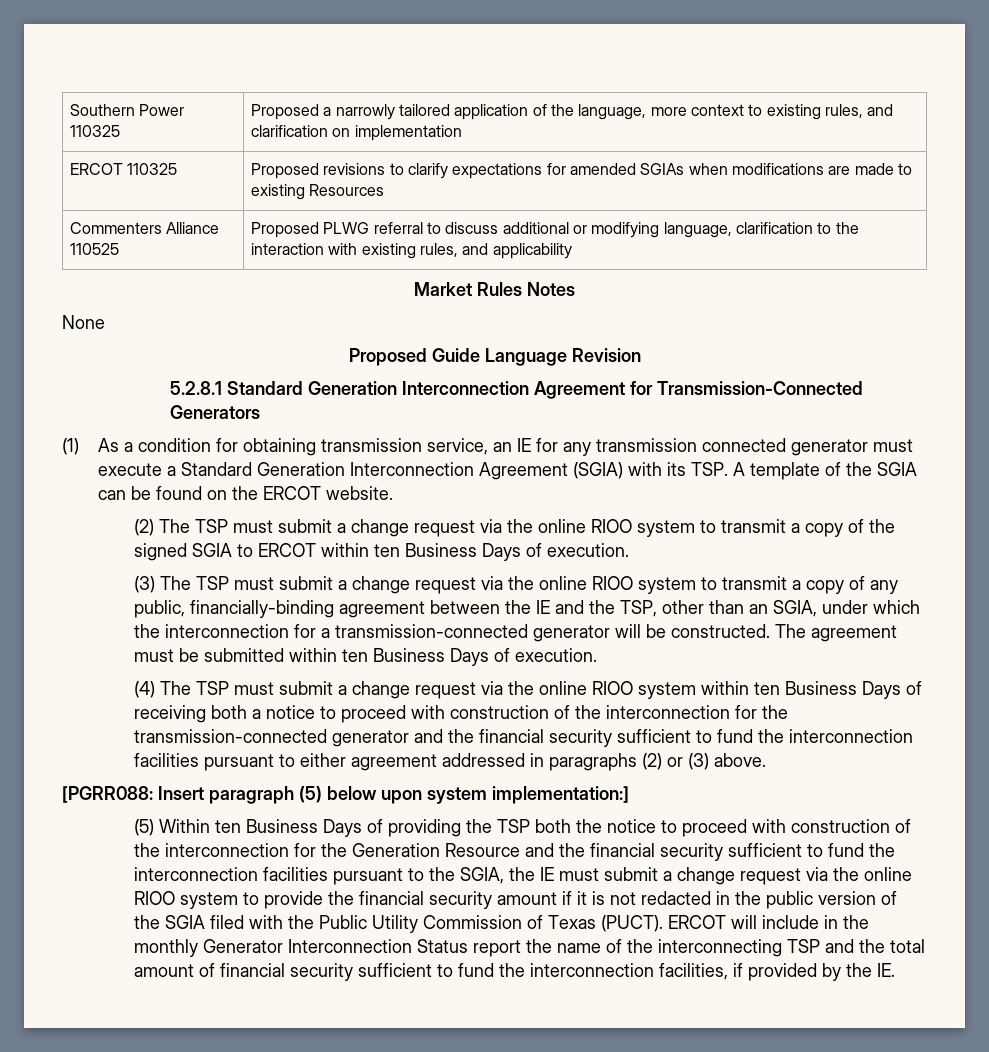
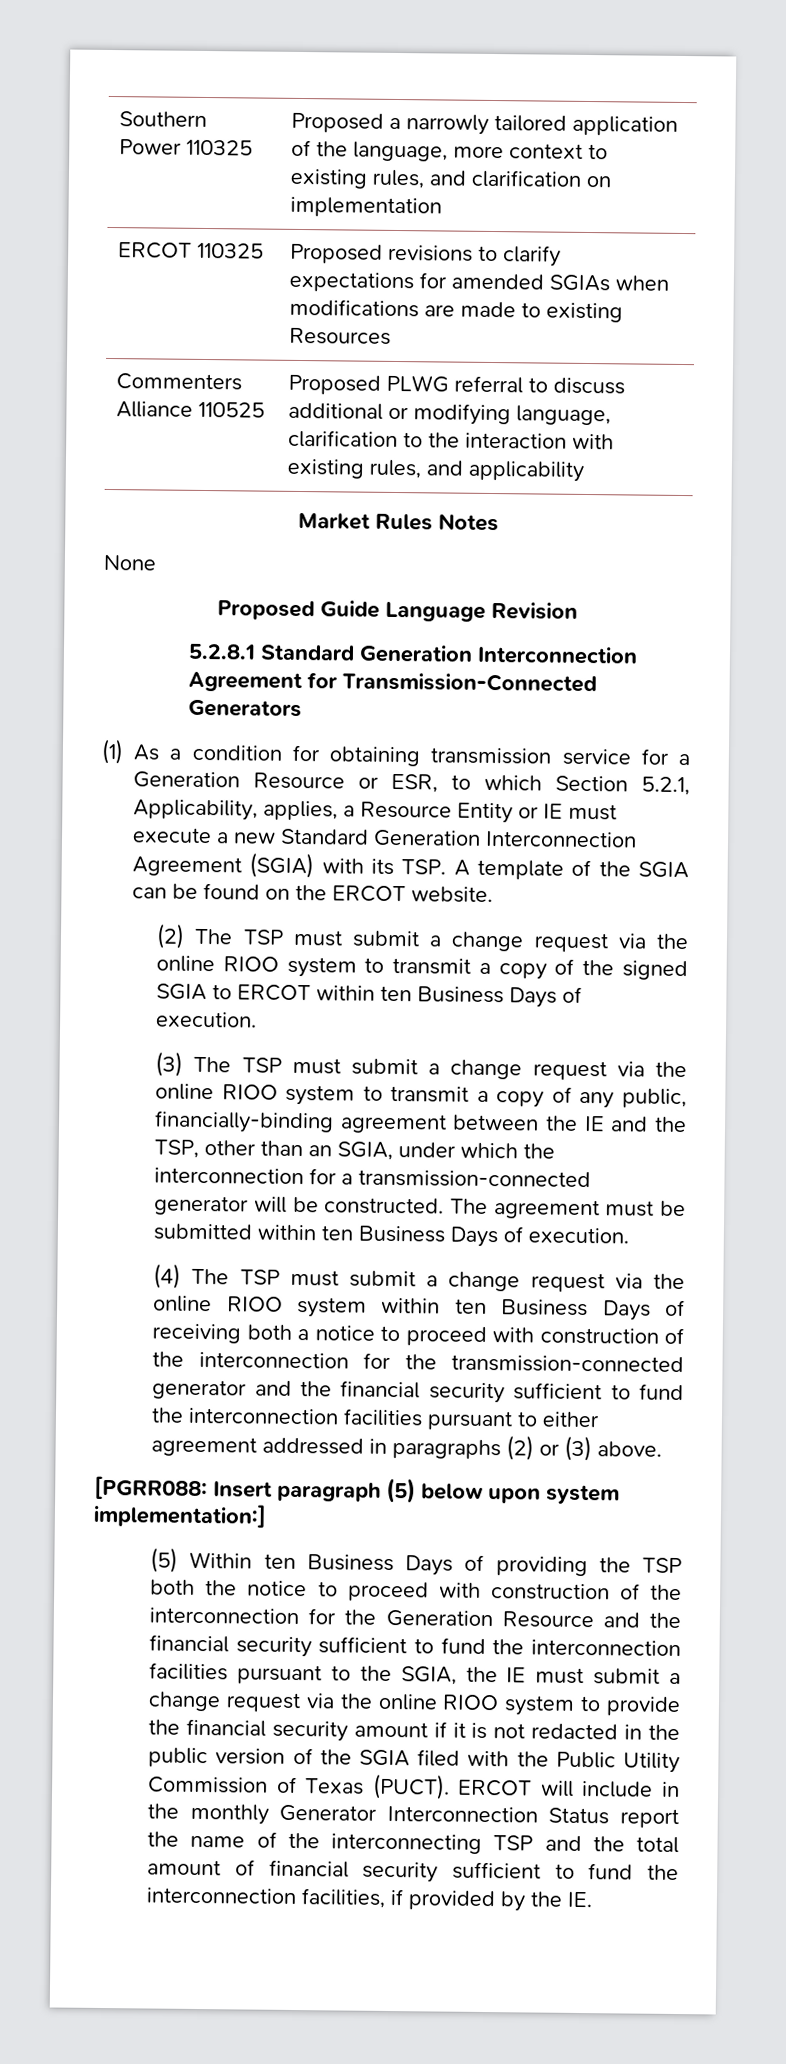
- (1) As a condition for obtaining transmission service, an IE for any transmission connected generator must execute a Standard Generation Interconnection Agreement (SGIA) with its TSP. A template of the SGIA can be found on the ERCOT website.
+ (1) As a condition for obtaining transmission service for a Generation Resource or ESR, to which Section 5.2.1, Applicability, applies, a Resource Entity or IE must execute a new Standard Generation Interconnection Agreement (SGIA) with its TSP. A template of the SGIA can be found on the ERCOT website.

